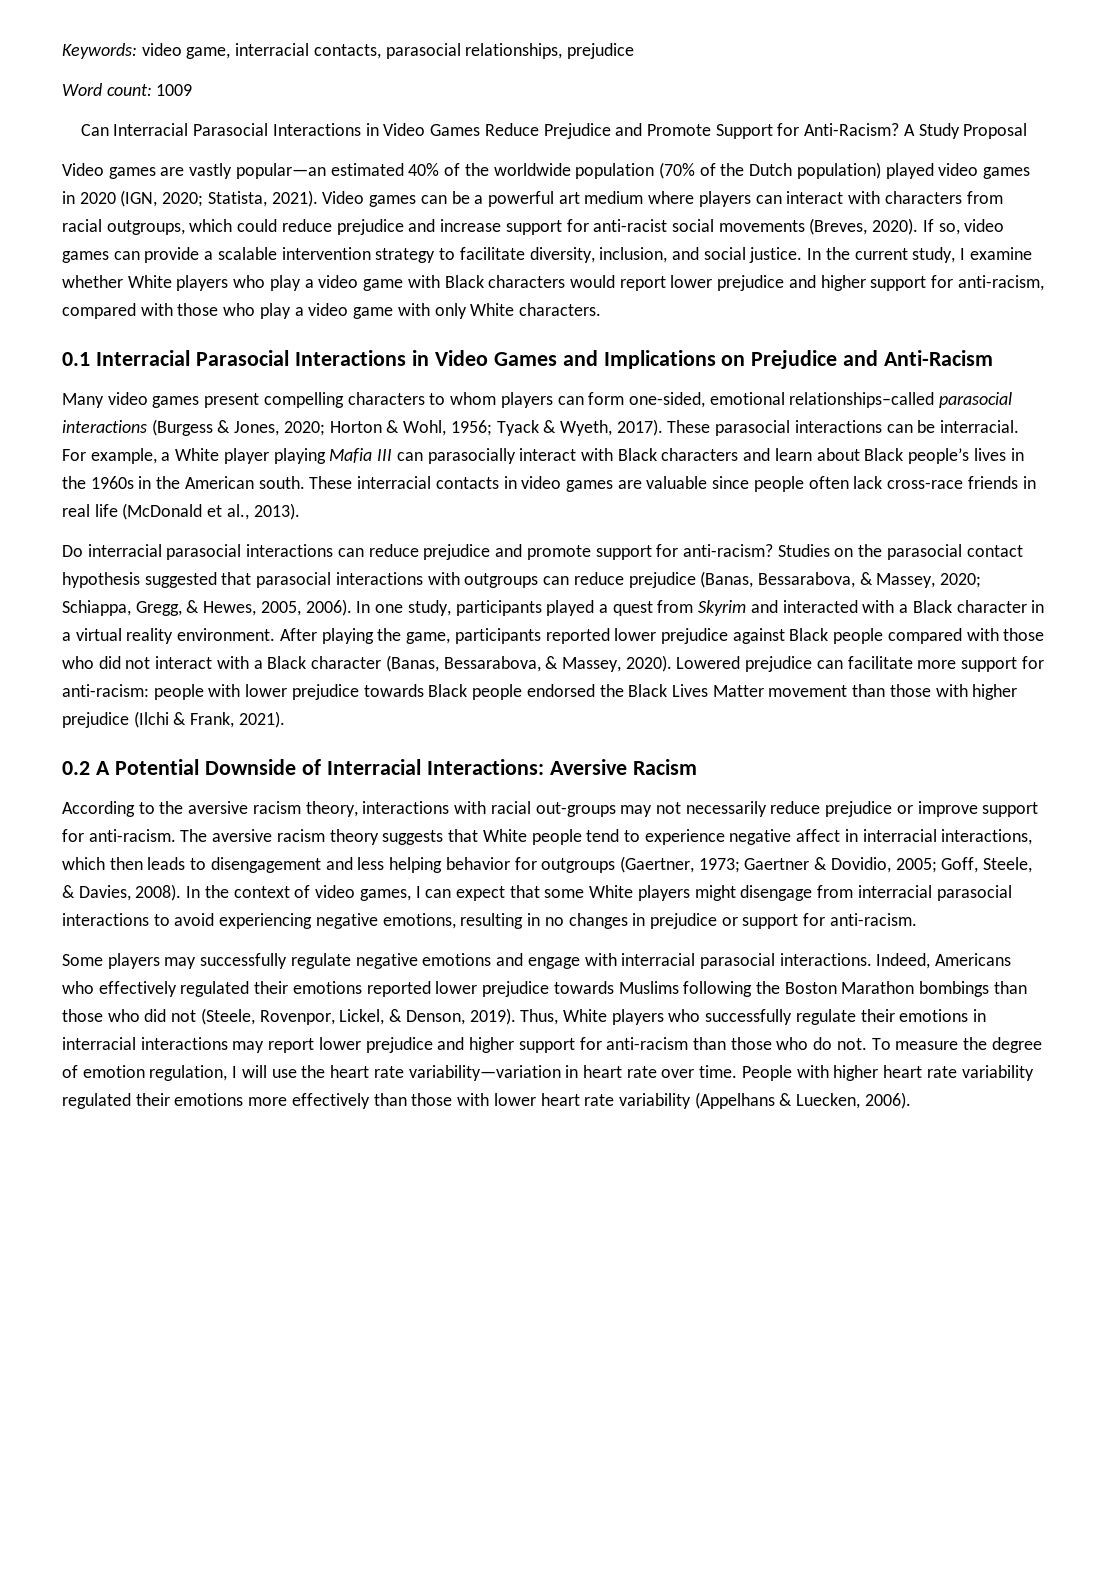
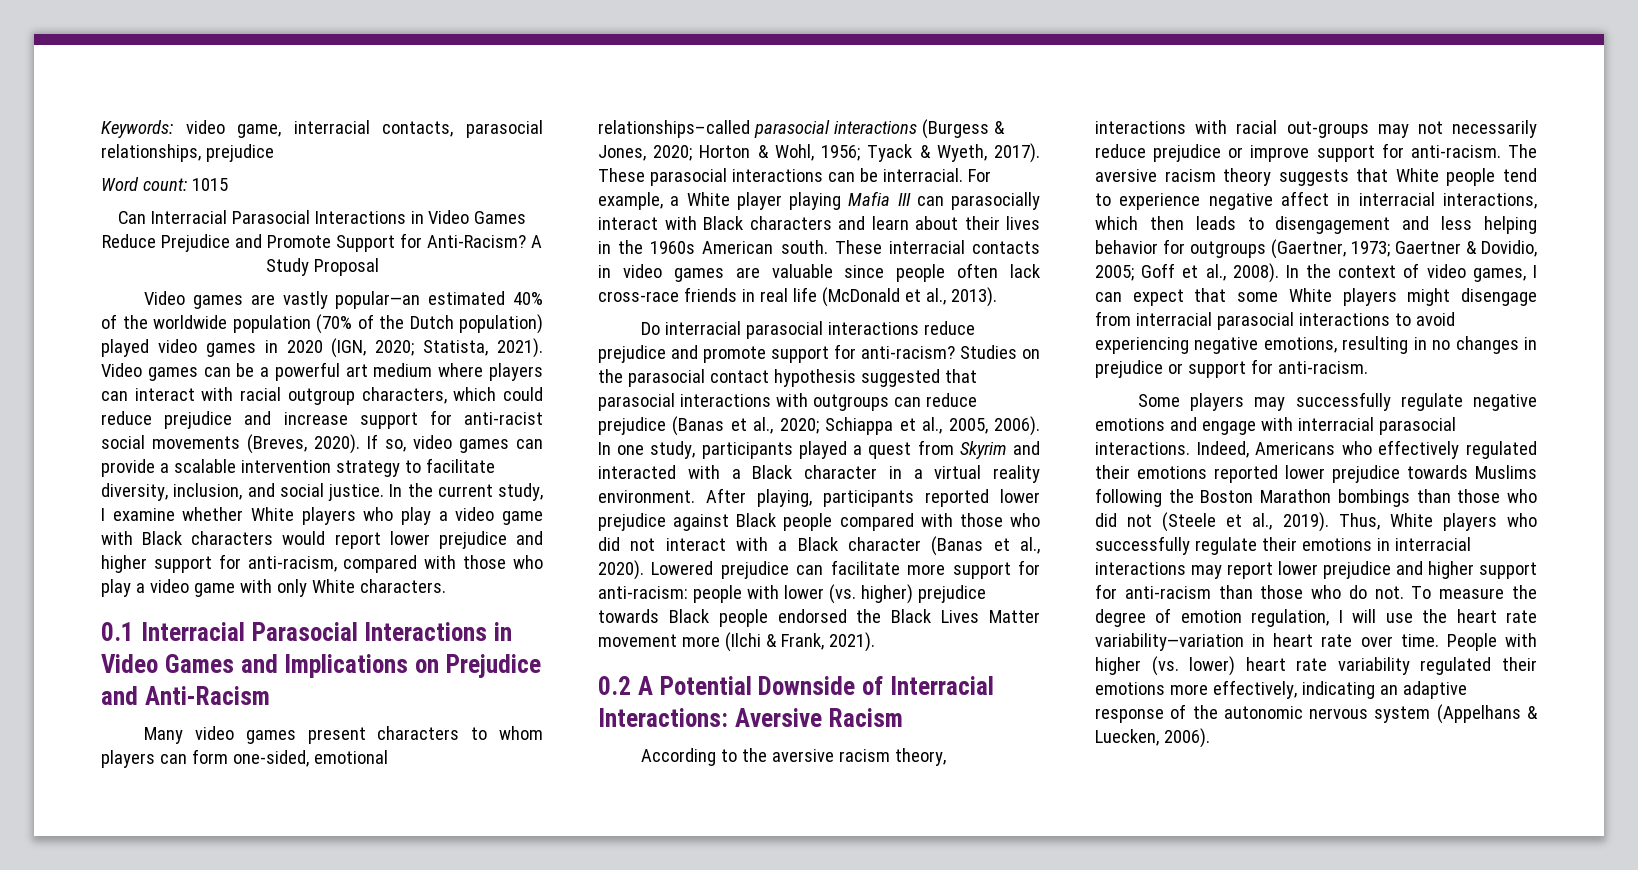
- Word count: 1009
+ Word count: 1015
- Video games can be a powerful art medium where players can interact with characters from racial outgroups, which could reduce prejudice and increase support for anti-racist social movements (Breves, 2020).
+ Video games can be a powerful art medium where players can interact with racial outgroup characters, which could reduce prejudice and increase support for anti-racist social movements (Breves, 2020).
- Many video games present compelling characters to whom players can form one-sided, emotional relationships–called parasocial interactions (Burgess & Jones, 2020; Horton & Wohl, 1956; Tyack & Wyeth, 2017).
+ Many video games present characters to whom players can form one-sided, emotional relationships–called parasocial interactions (Burgess & Jones, 2020; Horton & Wohl, 1956; Tyack & Wyeth, 2017).
- For example, a White player playing Mafia III can parasocially interact with Black characters and learn about Black people’s lives in the 1960s in the American south.
+ For example, a White player playing Mafia III can parasocially interact with Black characters and learn about their lives in the 1960s American south.
- Do interracial parasocial interactions can reduce prejudice and promote support for anti-racism?
+ Do interracial parasocial interactions reduce prejudice and promote support for anti-racism?
- Studies on the parasocial contact hypothesis suggested that parasocial interactions with outgroups can reduce prejudice (Banas, Bessarabova, & Massey, 2020; Schiappa, Gregg, & Hewes, 2005, 2006).
+ Studies on the parasocial contact hypothesis suggested that parasocial interactions with outgroups can reduce prejudice (Banas et al., 2020; Schiappa et al., 2005, 2006).
- After playing the game, participants reported lower prejudice against Black people compared with those who did not interact with a Black character (Banas, Bessarabova, & Massey, 2020).
+ After playing, participants reported lower prejudice against Black people compared with those who did not interact with a Black character (Banas et al., 2020).
- Lowered prejudice can facilitate more support for anti-racism: people with lower prejudice towards Black people endorsed the Black Lives Matter movement than those with higher prejudice (Ilchi & Frank, 2021).
+ Lowered prejudice can facilitate more support for anti-racism: people with lower (vs. higher) prejudice towards Black people endorsed the Black Lives Matter movement more (Ilchi & Frank, 2021).
- The aversive racism theory suggests that White people tend to experience negative affect in interracial interactions, which then leads to disengagement and less helping behavior for outgroups (Gaertner, 1973; Gaertner & Dovidio, 2005; Goff, Steele, & Davies, 2008).
+ The aversive racism theory suggests that White people tend to experience negative affect in interracial interactions, which then leads to disengagement and less helping behavior for outgroups (Gaertner, 1973; Gaertner & Dovidio, 2005; Goff et al., 2008).
- Indeed, Americans who effectively regulated their emotions reported lower prejudice towards Muslims following the Boston Marathon bombings than those who did not (Steele, Rovenpor, Lickel, & Denson, 2019).
+ Indeed, Americans who effectively regulated their emotions reported lower prejudice towards Muslims following the Boston Marathon bombings than those who did not (Steele et al., 2019).
- People with higher heart rate variability regulated their emotions more effectively than those with lower heart rate variability (Appelhans & Luecken, 2006).
+ People with higher (vs. lower) heart rate variability regulated their emotions more effectively, indicating an adaptive response of the autonomic nervous system (Appelhans & Luecken, 2006).

